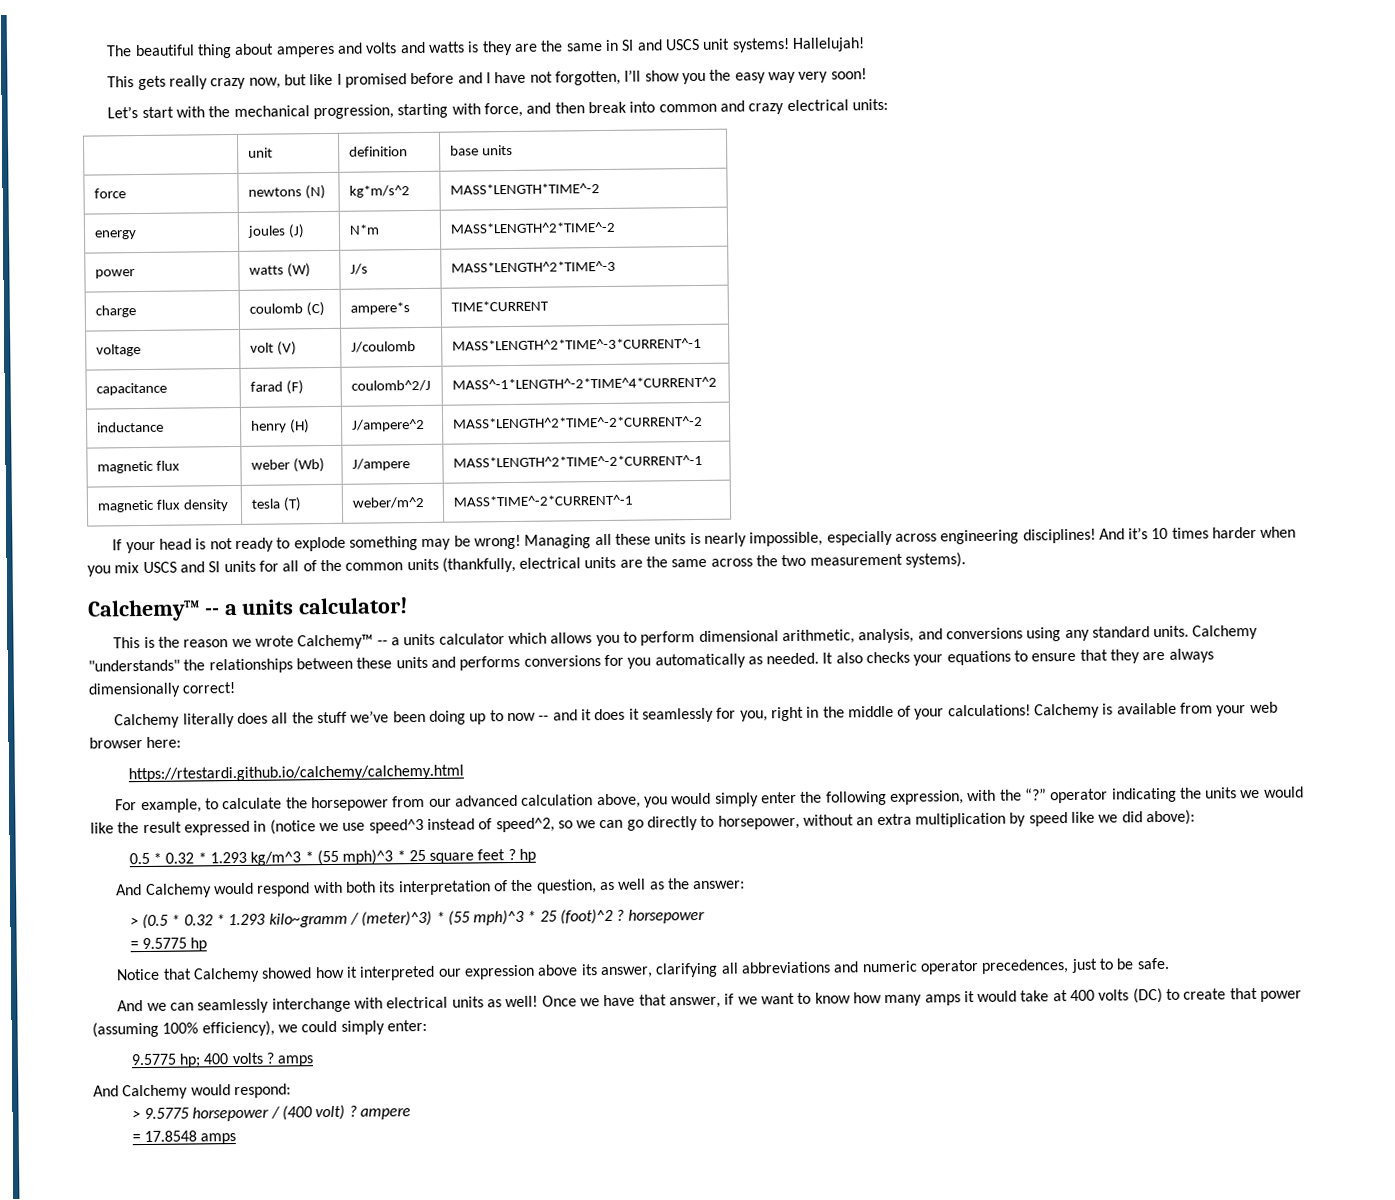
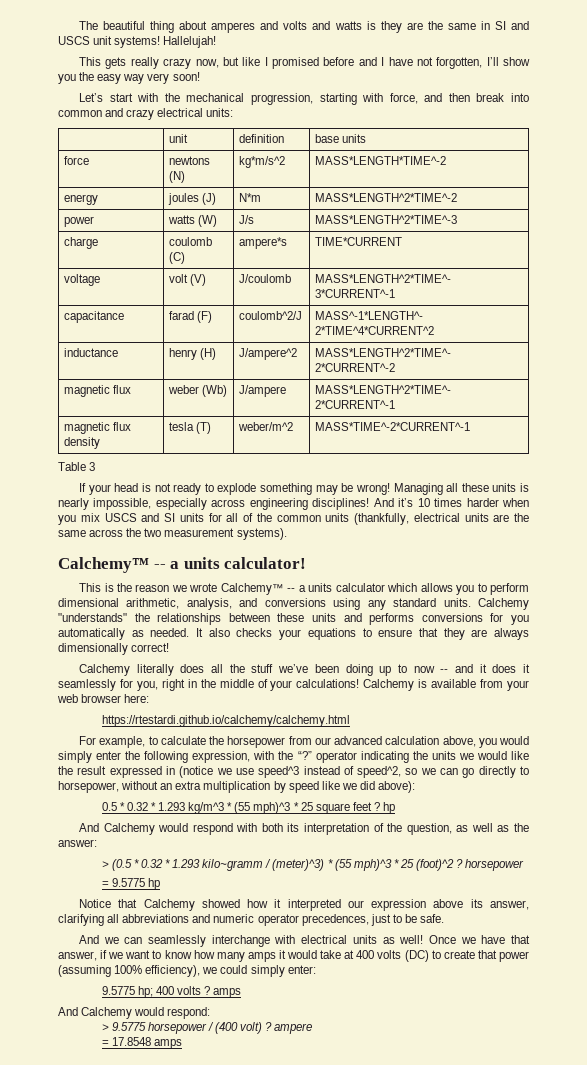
+ Table 3

